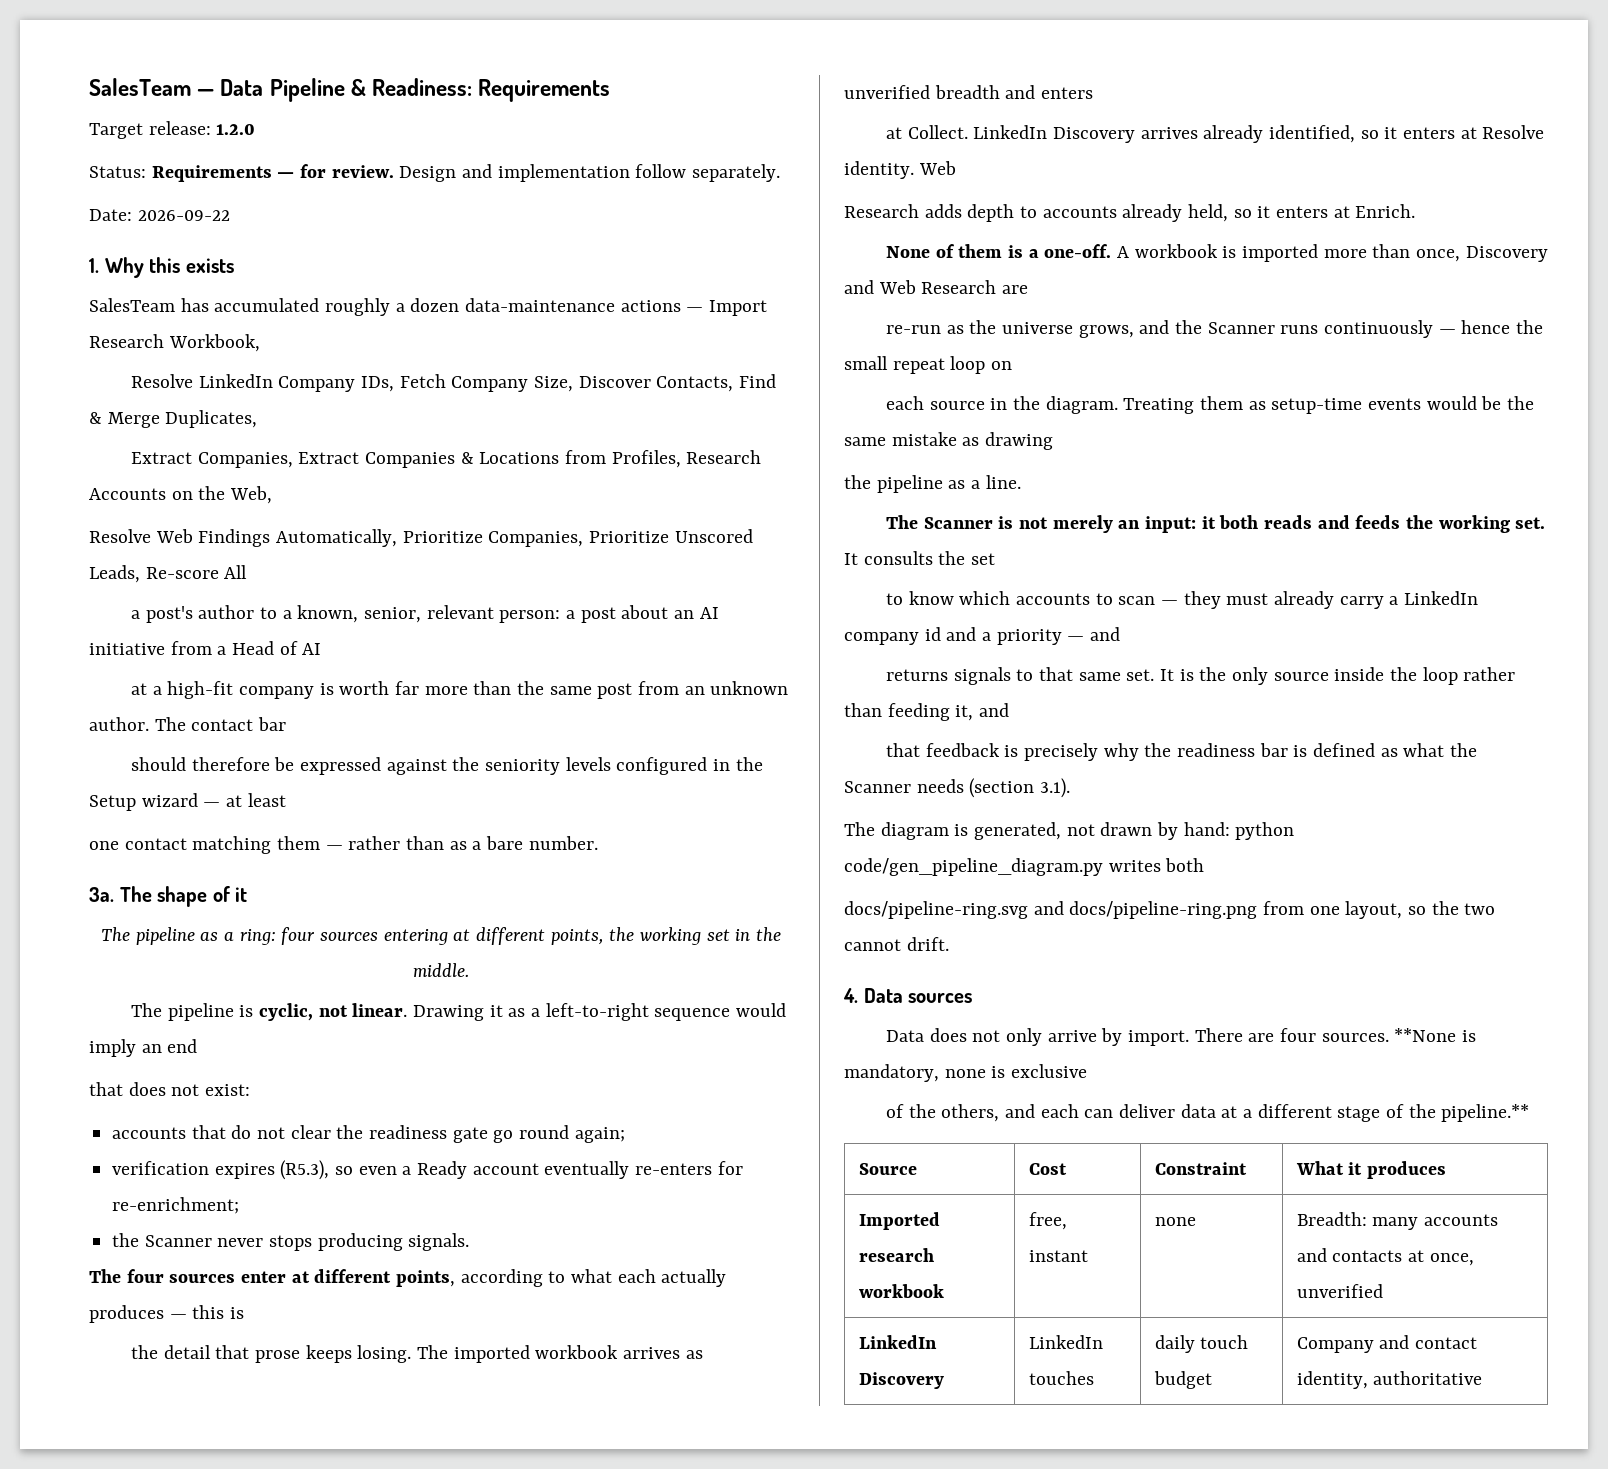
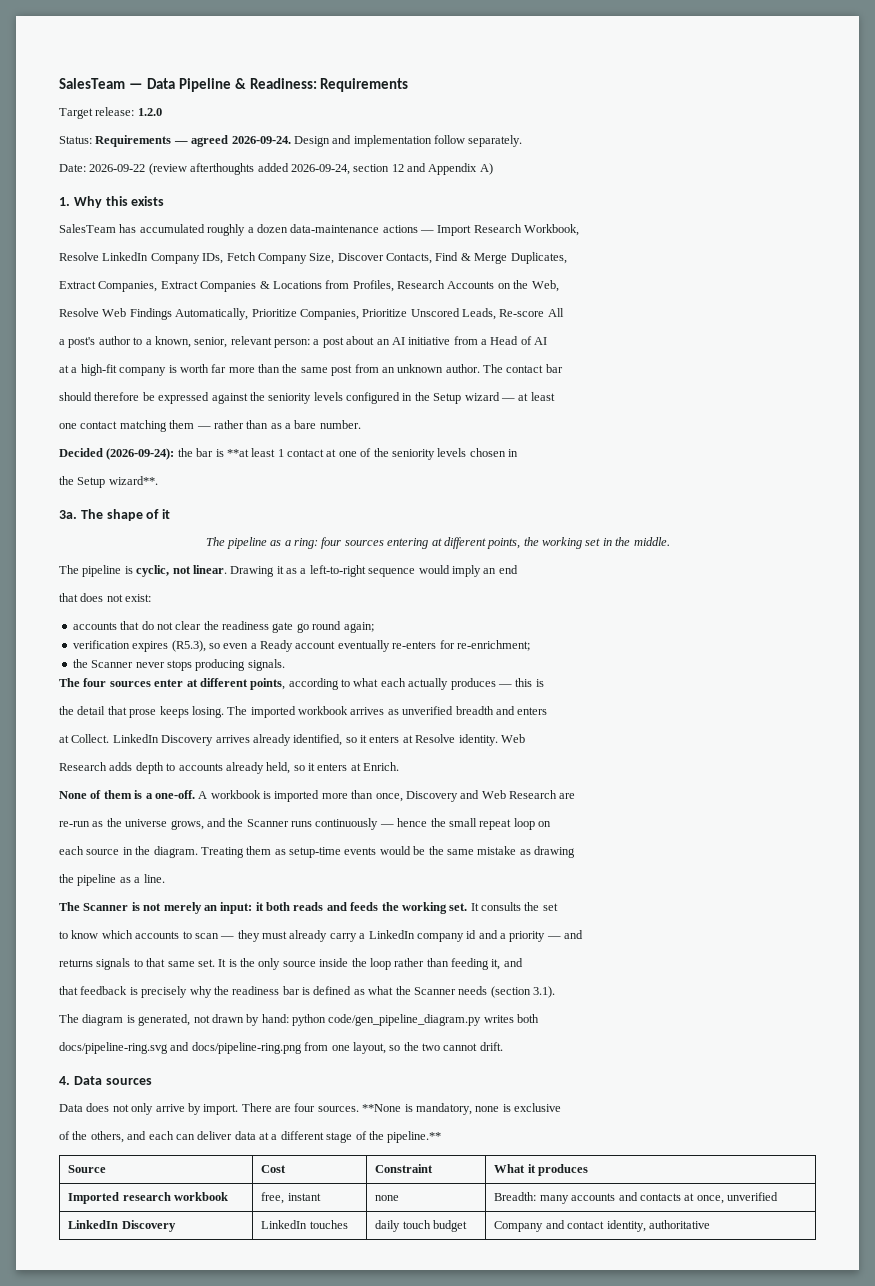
- Status: Requirements — for review.
+ Status: Requirements — agreed 2026-09-24.
- Date: 2026-09-22
+ Date: 2026-09-22 (review afterthoughts added 2026-09-24, section 12 and Appendix A)
+ Decided (2026-09-24): the bar is **at least 1 contact at one of the seniority levels chosen in
+ the Setup wizard**.

